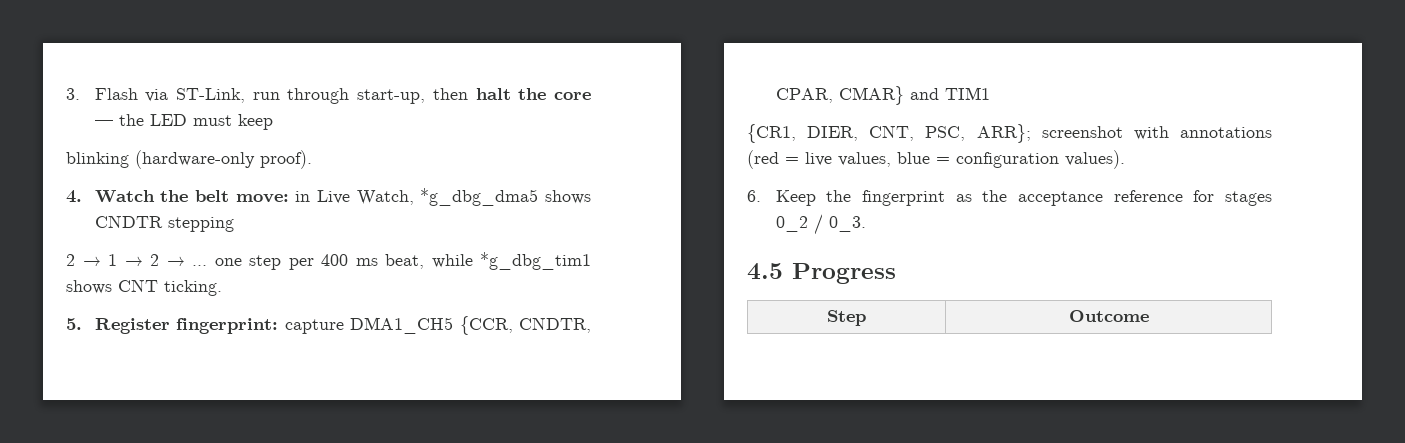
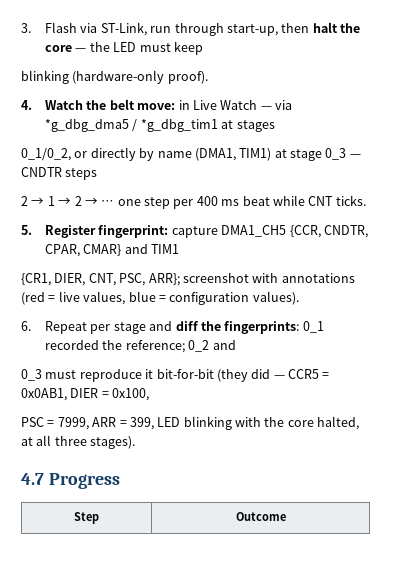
- 4. Watch the belt move: in Live Watch, *g_dbg_dma5 shows CNDTR stepping
+ 4. Watch the belt move: in Live Watch — via *g_dbg_dma5 / *g_dbg_tim1 at stages
+ 0_1/0_2, or directly by name (DMA1, TIM1) at stage 0_3 — CNDTR steps
- 2 → 1 → 2 → … one step per 400 ms beat, while *g_dbg_tim1 shows CNT ticking.
+ 2 → 1 → 2 → … one step per 400 ms beat while CNT ticks.
- 6. Keep the fingerprint as the acceptance reference for stages 0_2 / 0_3.
- 4.5 Progress
+ 6. Repeat per stage and diff the fingerprints: 0_1 recorded the reference; 0_2 and
+ 0_3 must reproduce it bit-for-bit (they did — CCR5 = 0x0AB1, DIER = 0x100,
+ PSC = 7999, ARR = 399, LED blinking with the core halted, at all three stages).
+ 4.7 Progress

